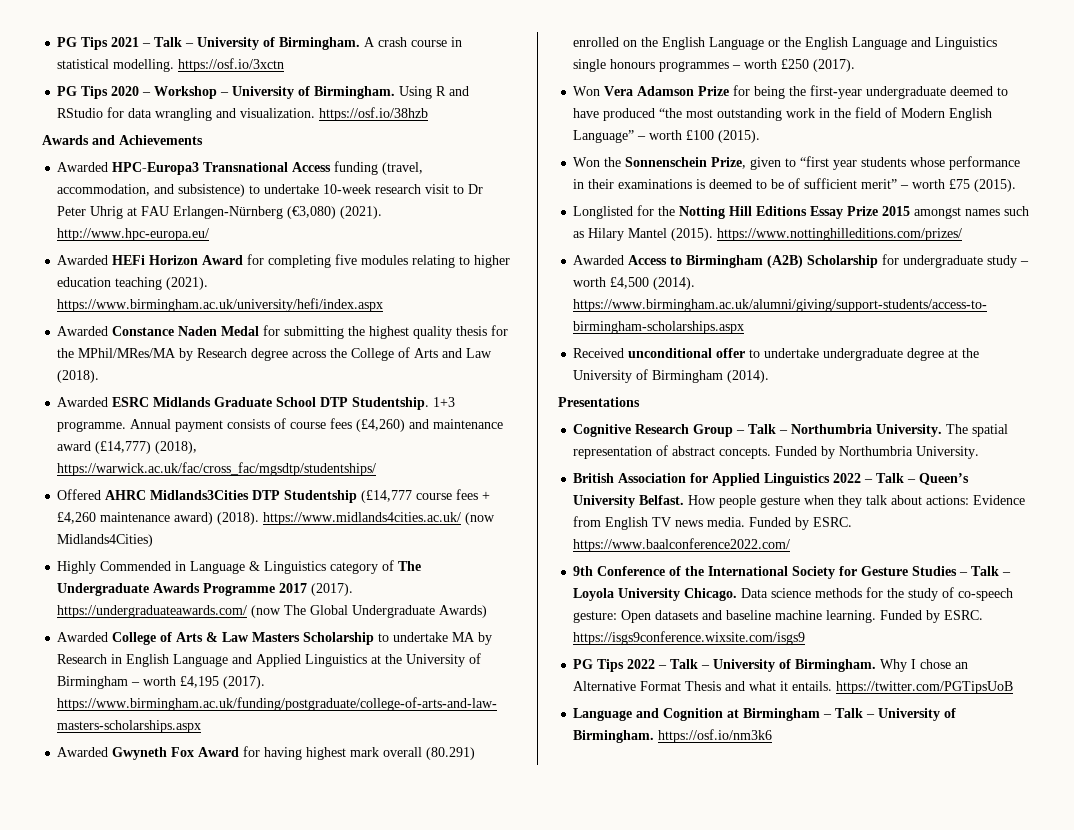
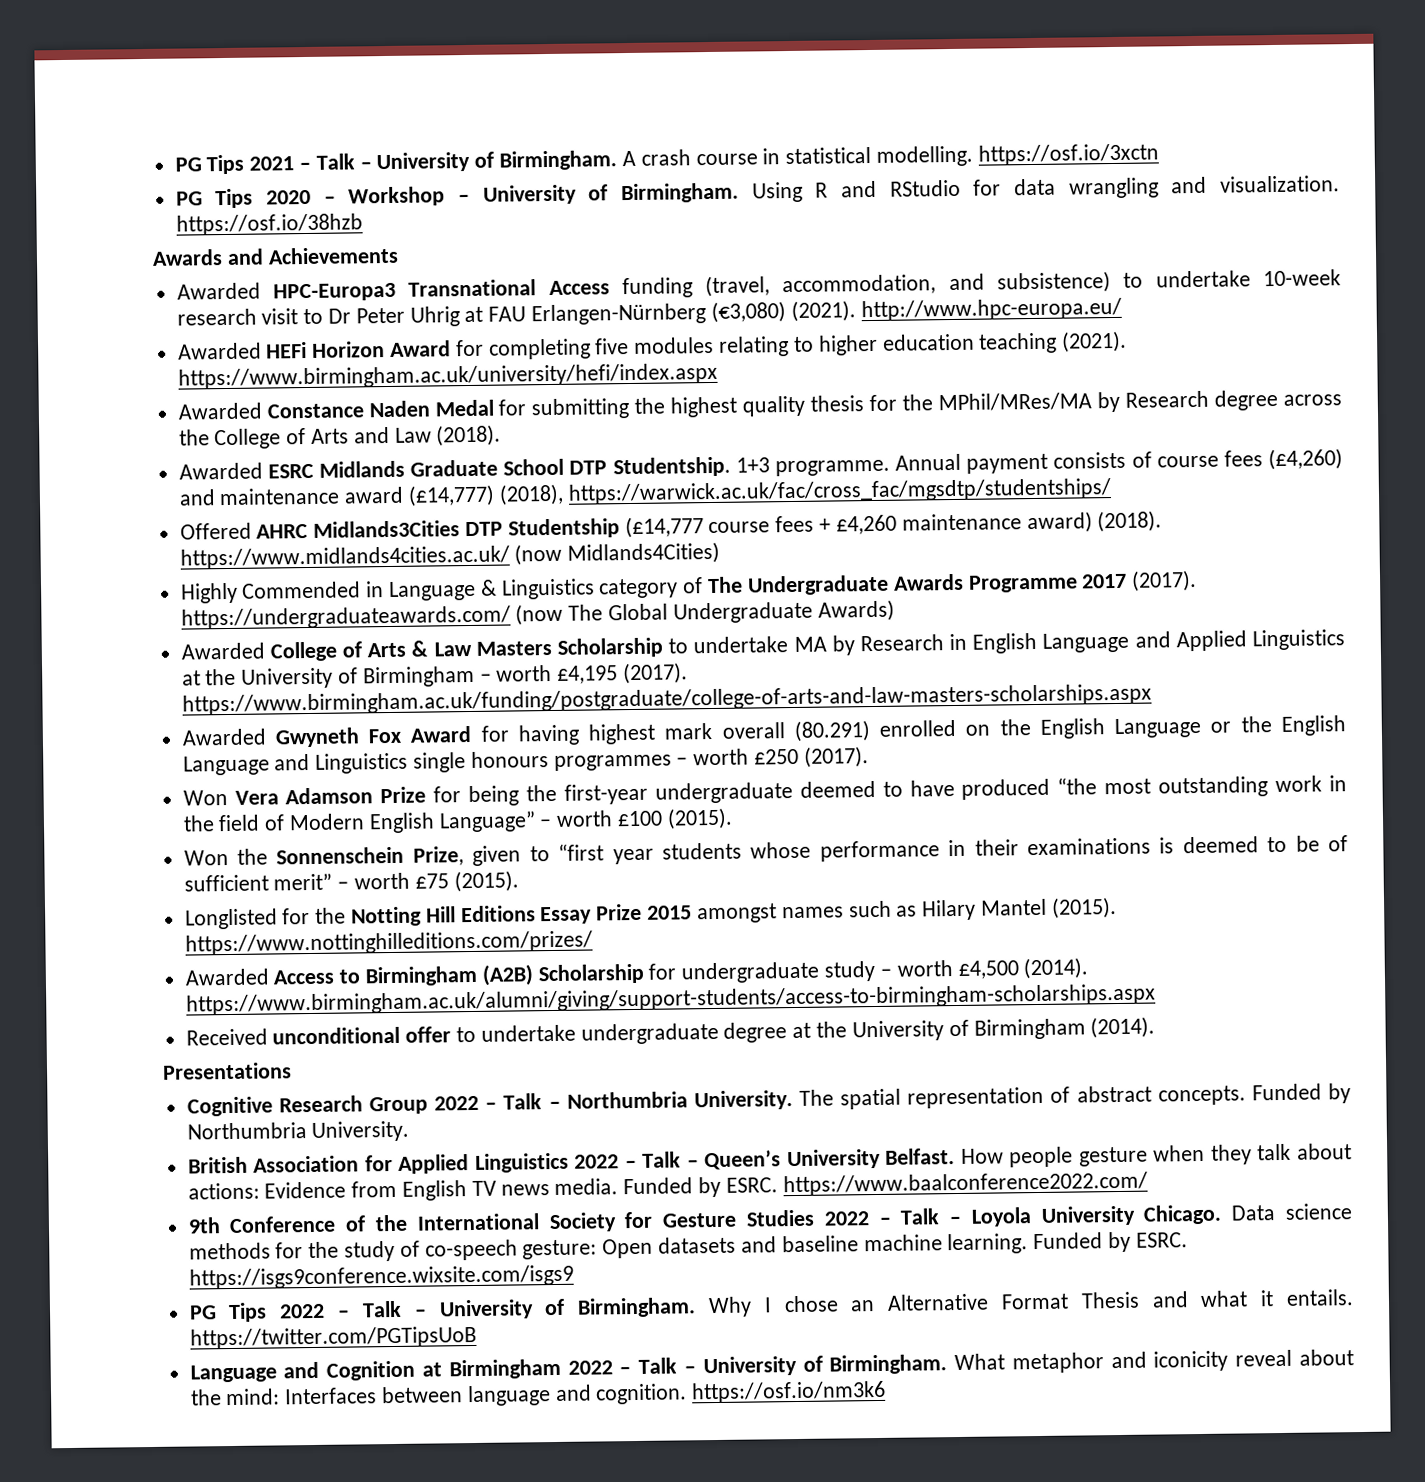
- Cognitive Research Group – Talk – Northumbria University.
+ Cognitive Research Group 2022 – Talk – Northumbria University.
- 9th Conference of the International Society for Gesture Studies – Talk – Loyola University Chicago.
+ 9th Conference of the International Society for Gesture Studies 2022 – Talk – Loyola University Chicago.
- Language and Cognition at Birmingham – Talk – University of Birmingham. https://osf.io/nm3k6
+ Language and Cognition at Birmingham 2022 – Talk – University of Birmingham. What metaphor and iconicity reveal about the mind: Interfaces between language and cognition. https://osf.io/nm3k6

